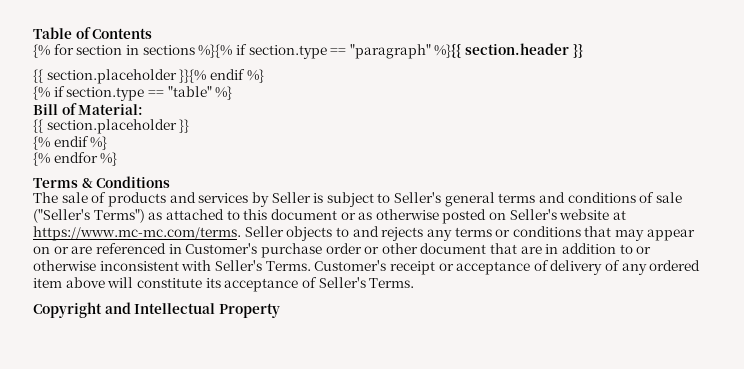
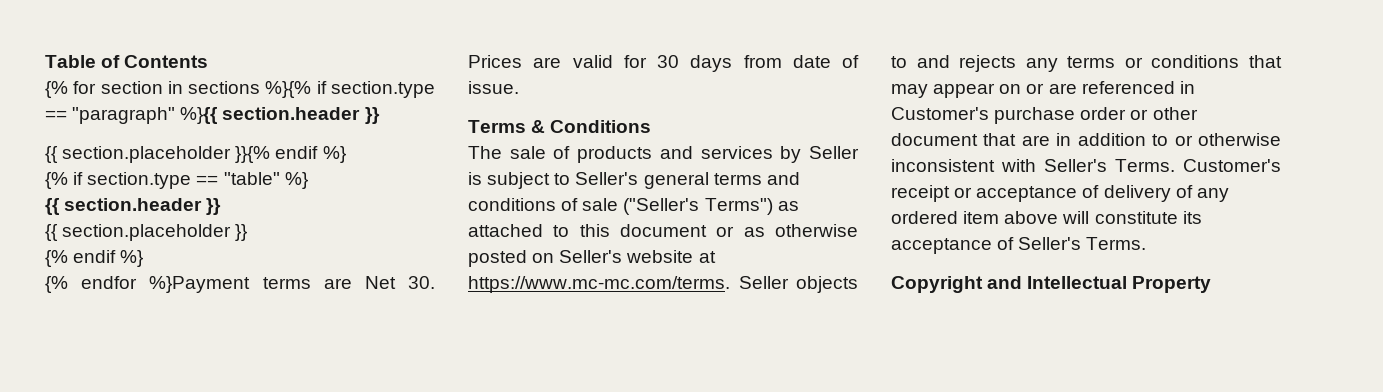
- Bill of Material:
+ {{ section.header }}
- {% endfor %}
+ {% endfor %}Payment terms are Net 30. Prices are valid for 30 days from date of issue.

